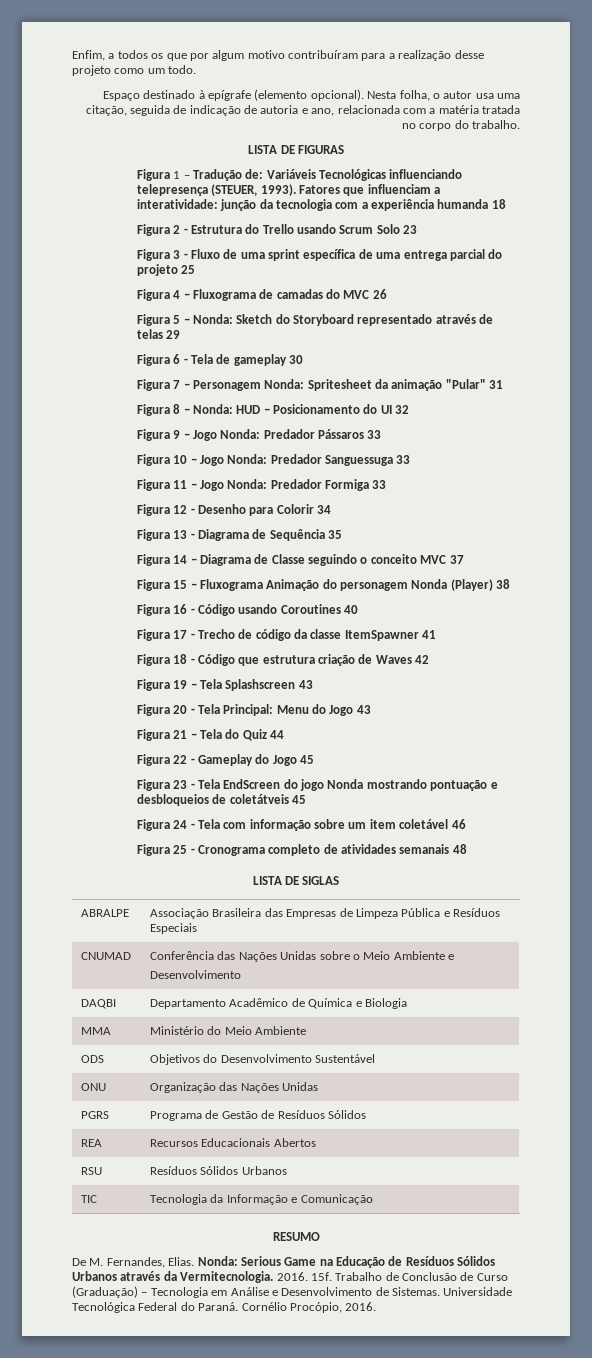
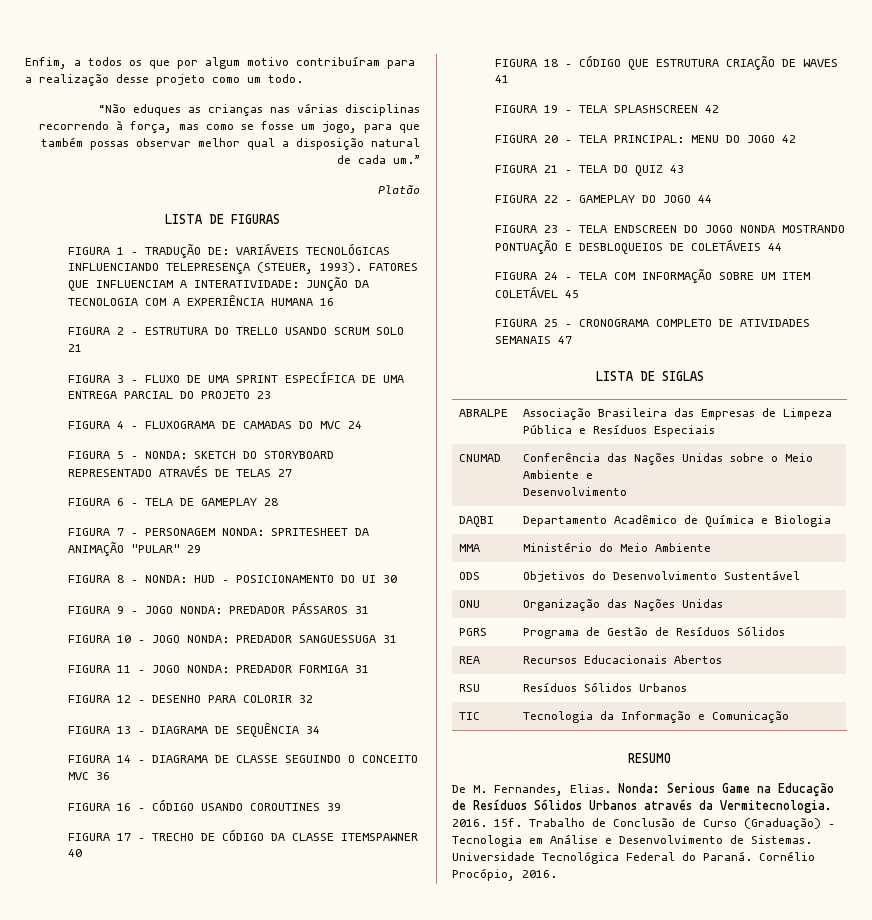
- Espaço destinado à epígrafe (elemento opcional). Nesta folha, o autor usa uma citação, seguida de indicação de autoria e ano, relacionada com a matéria tratada no corpo do trabalho.
+ “Não eduques as crianças nas várias disciplinas recorrendo à força, mas como se fosse um jogo, para que também possas observar melhor qual a disposição natural de cada um.”
+ Platão
- Figura 1 – Tradução de: Variáveis Tecnológicas influenciando telepresença (STEUER, 1993). Fatores que influenciam a interatividade: junção da tecnologia com a experiência humanda 18
- Figura 2 - Estrutura do Trello usando Scrum Solo 23
- Figura 3 - Fluxo de uma sprint específica de uma entrega parcial do projeto 25
- Figura 4 – Fluxograma de camadas do MVC 26
- Figura 5 – Nonda: Sketch do Storyboard representado através de telas 29
- Figura 6 - Tela de gameplay 30
- Figura 7 – Personagem Nonda: Spritesheet da animação "Pular" 31
- Figura 8 – Nonda: HUD – Posicionamento do UI 32
- Figura 9 – Jogo Nonda: Predador Pássaros 33
- Figura 10 – Jogo Nonda: Predador Sanguessuga 33
- Figura 11 – Jogo Nonda: Predador Formiga 33
- Figura 12 - Desenho para Colorir 34
- Figura 13 - Diagrama de Sequência 35
- Figura 14 – Diagrama de Classe seguindo o conceito MVC 37
- Figura 15 – Fluxograma Animação do personagem Nonda (Player) 38
- Figura 16 - Código usando Coroutines 40
- Figura 17 - Trecho de código da classe ItemSpawner 41
- Figura 18 - Código que estrutura criação de Waves 42
- Figura 19 – Tela Splashscreen 43
- Figura 20 - Tela Principal: Menu do Jogo 43
- Figura 21 – Tela do Quiz 44
- Figura 22 - Gameplay do Jogo 45
- Figura 23 - Tela EndScreen do jogo Nonda mostrando pontuação e desbloqueios de coletátveis 45
- Figura 24 - Tela com informação sobre um item coletável 46
- Figura 25 - Cronograma completo de atividades semanais 48
+ FIGURA 1 – TRADUÇÃO DE: VARIÁVEIS TECNOLÓGICAS INFLUENCIANDO TELEPRESENÇA (STEUER, 1993). FATORES QUE INFLUENCIAM A INTERATIVIDADE: JUNÇÃO DA TECNOLOGIA COM A EXPERIÊNCIA HUMANA 16
+ FIGURA 2 – ESTRUTURA DO TRELLO USANDO SCRUM SOLO 21
+ FIGURA 3 – FLUXO DE UMA SPRINT ESPECÍFICA DE UMA ENTREGA PARCIAL DO PROJETO 23
+ FIGURA 4 – FLUXOGRAMA DE CAMADAS DO MVC 24
+ FIGURA 5 – NONDA: SKETCH DO STORYBOARD REPRESENTADO ATRAVÉS DE TELAS 27
+ FIGURA 6 – TELA DE GAMEPLAY 28
+ FIGURA 7 – PERSONAGEM NONDA: SPRITESHEET DA ANIMAÇÃO "PULAR" 29
+ FIGURA 8 – NONDA: HUD – POSICIONAMENTO DO UI 30
+ FIGURA 9 – JOGO NONDA: PREDADOR PÁSSAROS 31
+ FIGURA 10 – JOGO NONDA: PREDADOR SANGUESSUGA 31
+ FIGURA 11 – JOGO NONDA: PREDADOR FORMIGA 31
+ FIGURA 12 – DESENHO PARA COLORIR 32
+ FIGURA 13 – DIAGRAMA DE SEQUÊNCIA 34
+ FIGURA 14 – DIAGRAMA DE CLASSE SEGUINDO O CONCEITO MVC 36
+ FIGURA 16 – CÓDIGO USANDO COROUTINES 39
+ FIGURA 17 – TRECHO DE CÓDIGO DA CLASSE ITEMSPAWNER 40
+ FIGURA 18 – CÓDIGO QUE ESTRUTURA CRIAÇÃO DE WAVES 41
+ FIGURA 19 – TELA SPLASHSCREEN 42
+ FIGURA 20 – TELA PRINCIPAL: MENU DO JOGO 42
+ FIGURA 21 – TELA DO QUIZ 43
+ FIGURA 22 – GAMEPLAY DO JOGO 44
+ FIGURA 23 – TELA ENDSCREEN DO JOGO NONDA MOSTRANDO PONTUAÇÃO E DESBLOQUEIOS DE COLETÁVEIS 44
+ FIGURA 24 – TELA COM INFORMAÇÃO SOBRE UM ITEM COLETÁVEL 45
+ FIGURA 25 – CRONOGRAMA COMPLETO DE ATIVIDADES SEMANAIS 47

